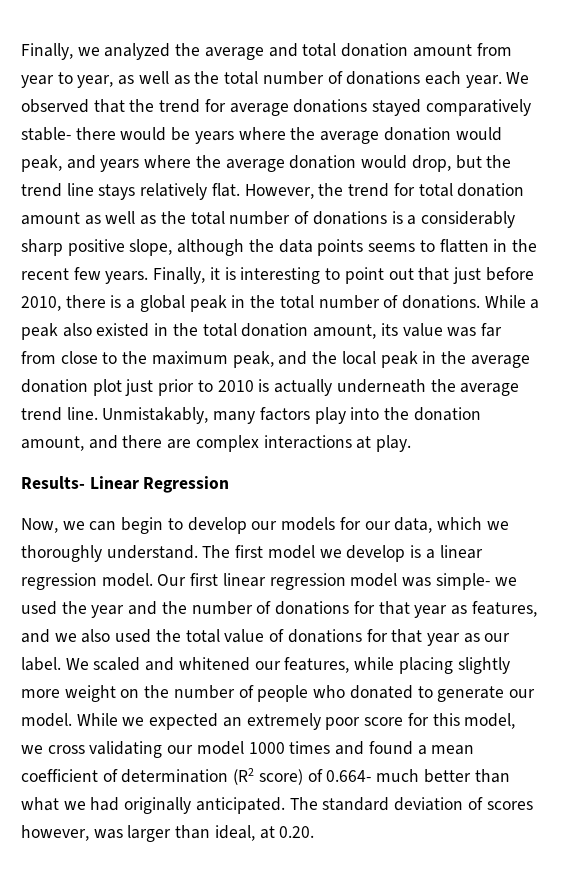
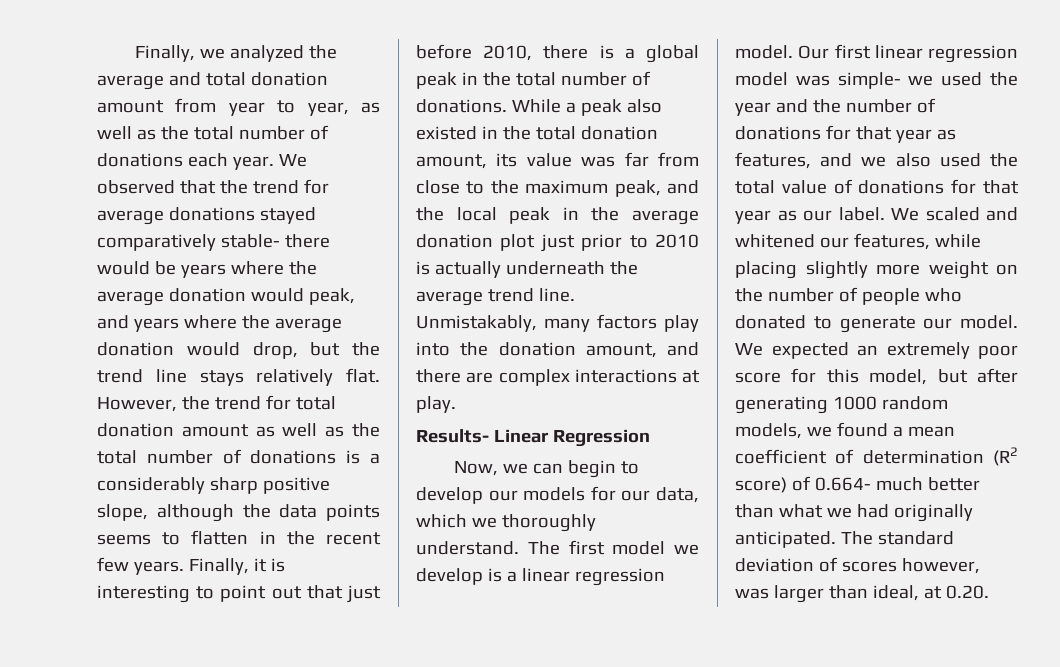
- While we expected an extremely poor score for this model, we cross validating our model 1000 times and found a mean coefficient of determination (R2 score) of 0.664- much better than what we had originally anticipated.
+ We expected an extremely poor score for this model, but after generating 1000 random models, we found a mean coefficient of determination (R2 score) of 0.664- much better than what we had originally anticipated.

